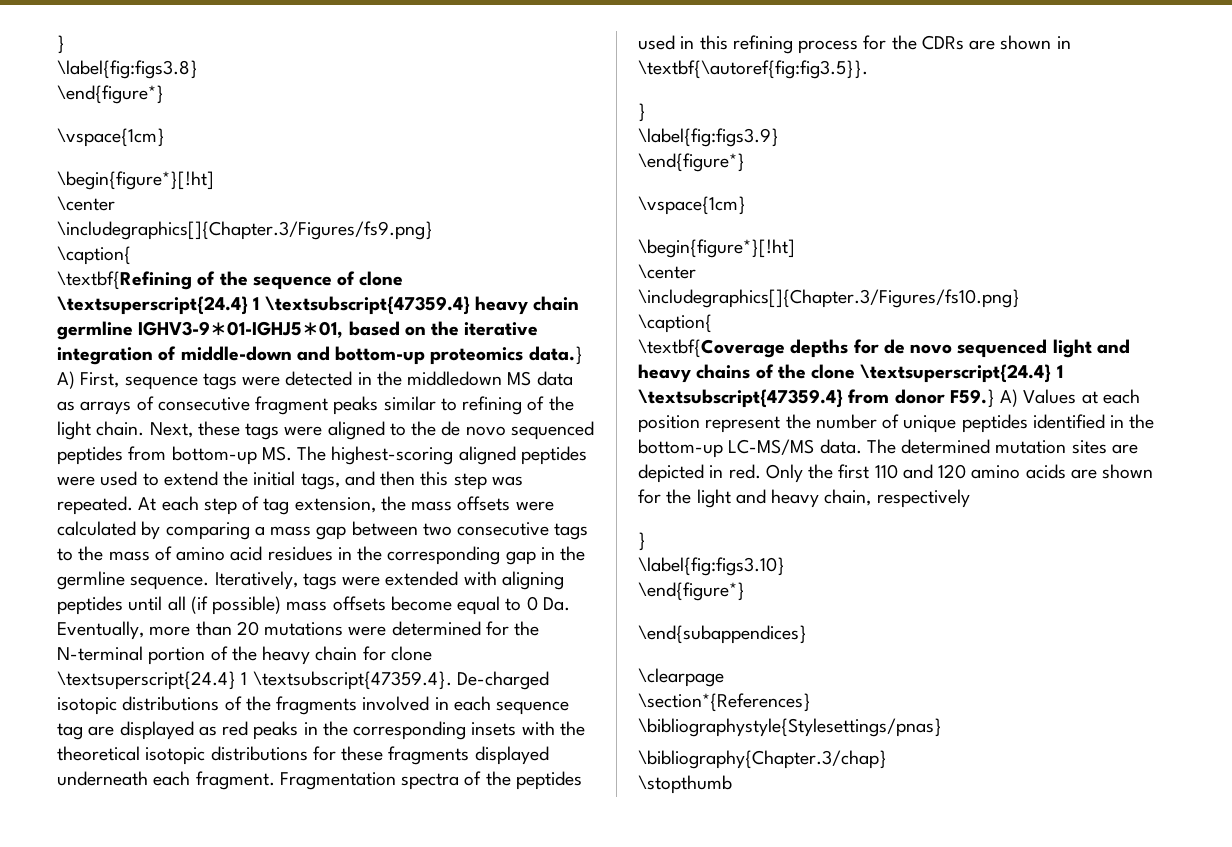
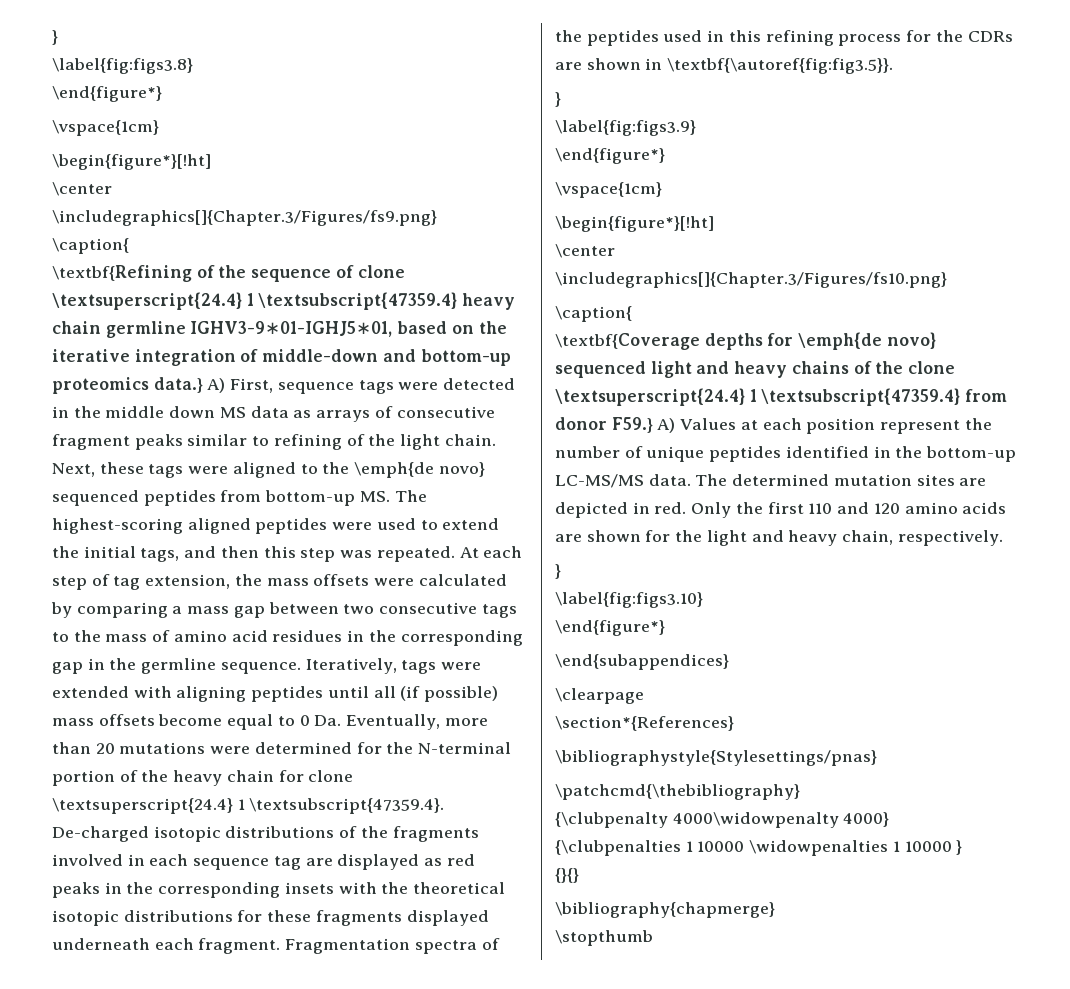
- \textbf{Refining of the sequence of clone \textsuperscript{24.4} 1 \textsubscript{47359.4} heavy chain germline IGHV3-9∗01-IGHJ5∗01, based on the iterative integration of middle-down and bottom-up proteomics data.} A) First, sequence tags were detected in the middledown MS data as arrays of consecutive fragment peaks similar to refining of the light chain.
+ \textbf{Refining of the sequence of clone \textsuperscript{24.4} 1 \textsubscript{47359.4} heavy chain germline IGHV3-9∗01-IGHJ5∗01, based on the iterative integration of middle-down and bottom-up proteomics data.} A) First, sequence tags were detected in the middle down MS data as arrays of consecutive fragment peaks similar to refining of the light chain.
- Next, these tags were aligned to the de novo sequenced peptides from bottom-up MS. The highest-scoring aligned peptides were used to extend the initial tags, and then this step was repeated.
+ Next, these tags were aligned to the \emph{de novo} sequenced peptides from bottom-up MS. The highest-scoring aligned peptides were used to extend the initial tags, and then this step was repeated.
- \textbf{Coverage depths for de novo sequenced light and heavy chains of the clone \textsuperscript{24.4} 1 \textsubscript{47359.4} from donor F59.} A) Values at each position represent the number of unique peptides identified in the bottom-up LC-MS/MS data.
+ \textbf{Coverage depths for \emph{de novo} sequenced light and heavy chains of the clone \textsuperscript{24.4} 1 \textsubscript{47359.4} from donor F59.} A) Values at each position represent the number of unique peptides identified in the bottom-up LC-MS/MS data.
- Only the first 110 and 120 amino acids are shown for the light and heavy chain, respectively
+ Only the first 110 and 120 amino acids are shown for the light and heavy chain, respectively.
- \bibliography{Chapter.3/chap}
+ \patchcmd{\thebibliography}
+ {\clubpenalty 4000\widowpenalty 4000}
+ {\clubpenalties 1 10000 \widowpenalties 1 10000 }
+ {}{}
+ \bibliography{chapmerge}

